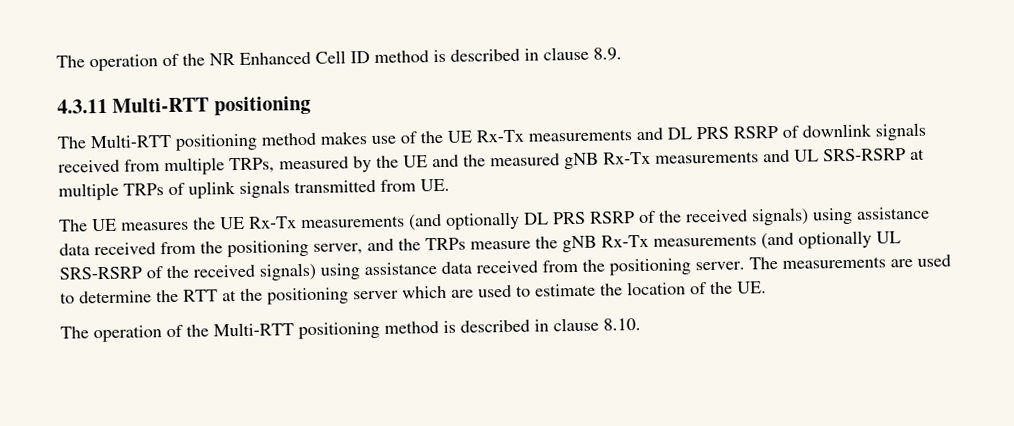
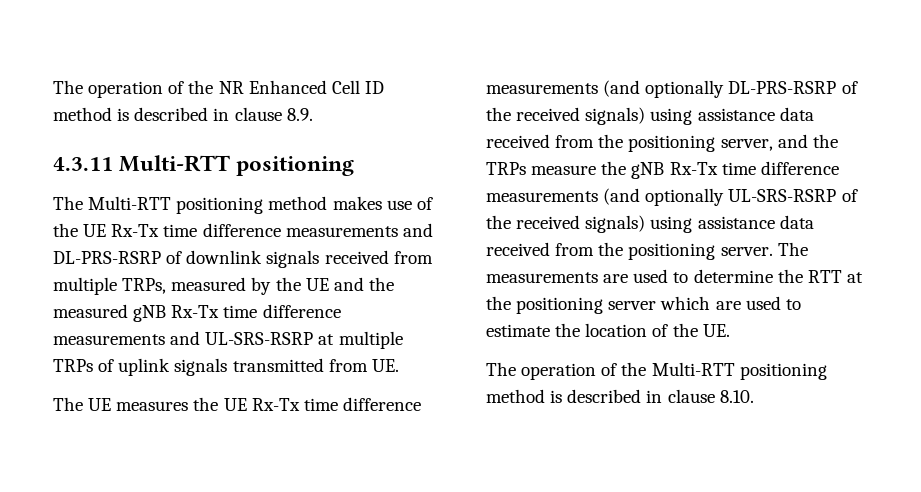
- The Multi-RTT positioning method makes use of the UE Rx-Tx measurements and DL PRS RSRP of downlink signals received from multiple TRPs, measured by the UE and the measured gNB Rx-Tx measurements and UL SRS-RSRP at multiple TRPs of uplink signals transmitted from UE.
+ The Multi-RTT positioning method makes use of the UE Rx-Tx time difference measurements and DL-PRS-RSRP of downlink signals received from multiple TRPs, measured by the UE and the measured gNB Rx-Tx time difference measurements and UL-SRS-RSRP at multiple TRPs of uplink signals transmitted from UE.
- The UE measures the UE Rx-Tx measurements (and optionally DL PRS RSRP of the received signals) using assistance data received from the positioning server, and the TRPs measure the gNB Rx-Tx measurements (and optionally UL SRS-RSRP of the received signals) using assistance data received from the positioning server.
+ The UE measures the UE Rx-Tx time difference measurements (and optionally DL-PRS-RSRP of the received signals) using assistance data received from the positioning server, and the TRPs measure the gNB Rx-Tx time difference measurements (and optionally UL-SRS-RSRP of the received signals) using assistance data received from the positioning server.

